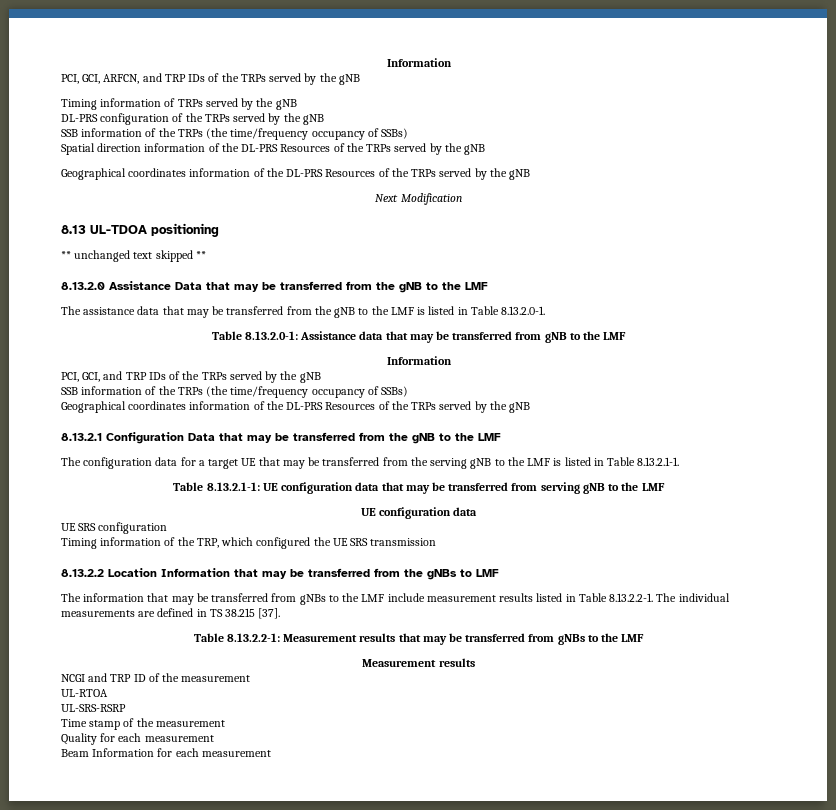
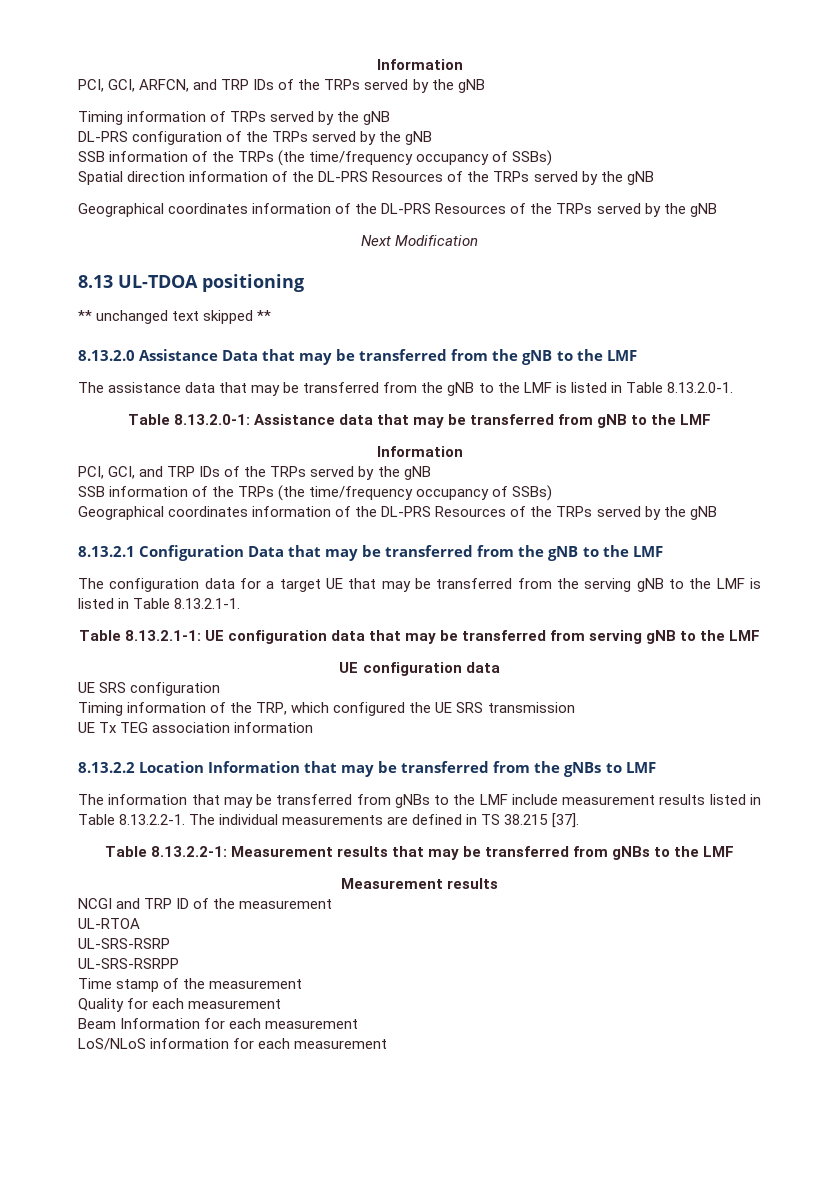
+ UE Tx TEG association information
+ UL-SRS-RSRPP
+ LoS/NLoS information for each measurement

